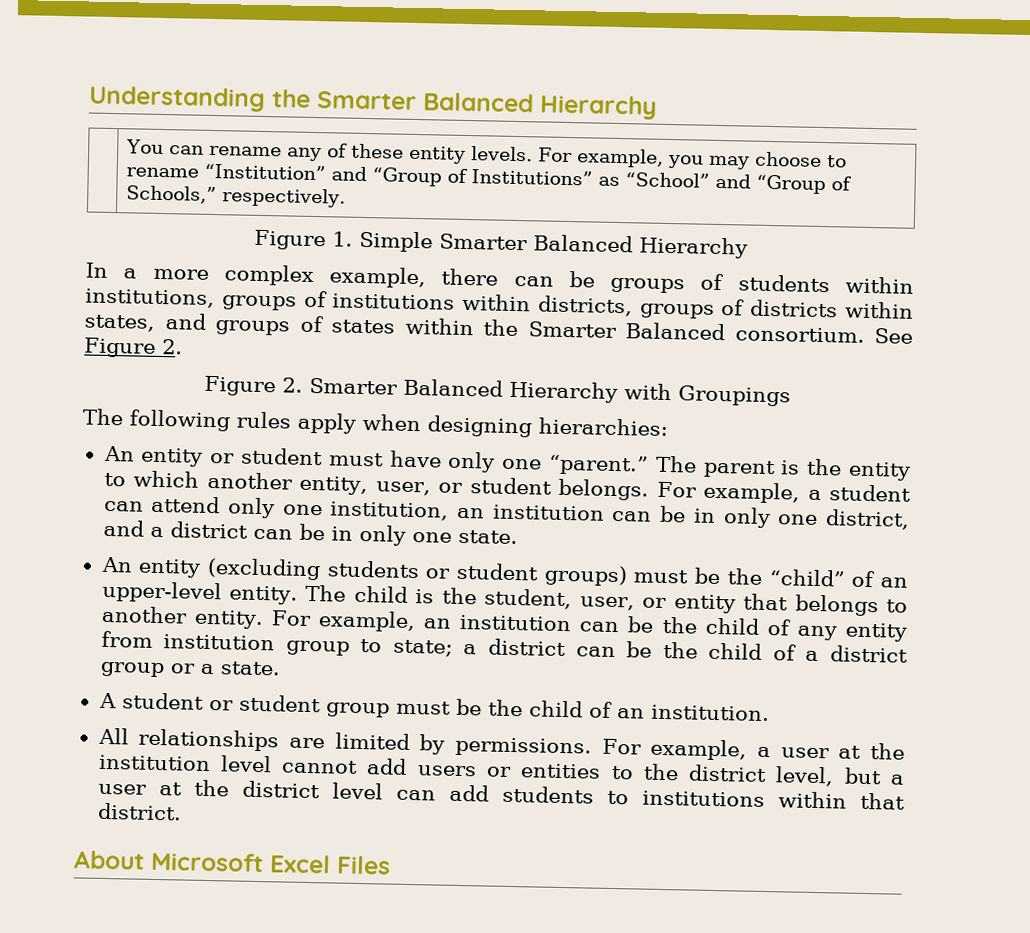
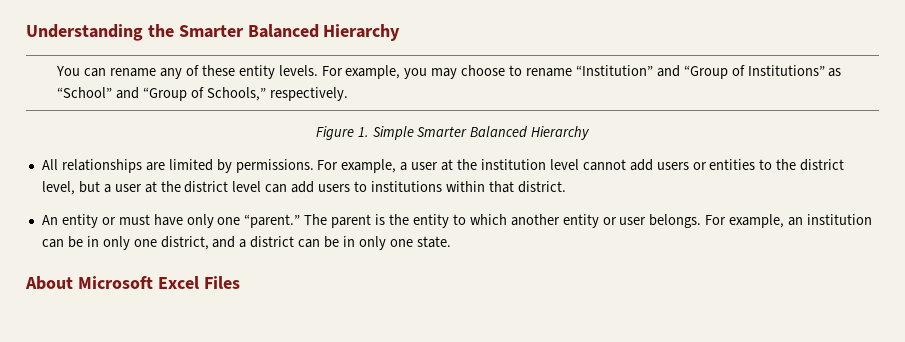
- In a more complex example, there can be groups of students within institutions, groups of institutions within districts, groups of districts within states, and groups of states within the Smarter Balanced consortium. See Figure 2.
- Figure 2. Smarter Balanced Hierarchy with Groupings
- The following rules apply when designing hierarchies:
- An entity or student must have only one “parent.” The parent is the entity to which another entity, user, or student belongs. For example, a student can attend only one institution, an institution can be in only one district, and a district can be in only one state.
- An entity (excluding students or student groups) must be the “child” of an upper-level entity. The child is the student, user, or entity that belongs to another entity. For example, an institution can be the child of any entity from institution group to state; a district can be the child of a district group or a state.
- A student or student group must be the child of an institution.
- For example, a user at the institution level cannot add users or entities to the district level, but a user at the district level can add students to institutions within that district.
+ For example, a user at the institution level cannot add users or entities to the district level, but a user at the district level can add users to institutions within that district.
+ An entity or must have only one “parent.” The parent is the entity to which another entity or user belongs. For example, an institution can be in only one district, and a district can be in only one state.

